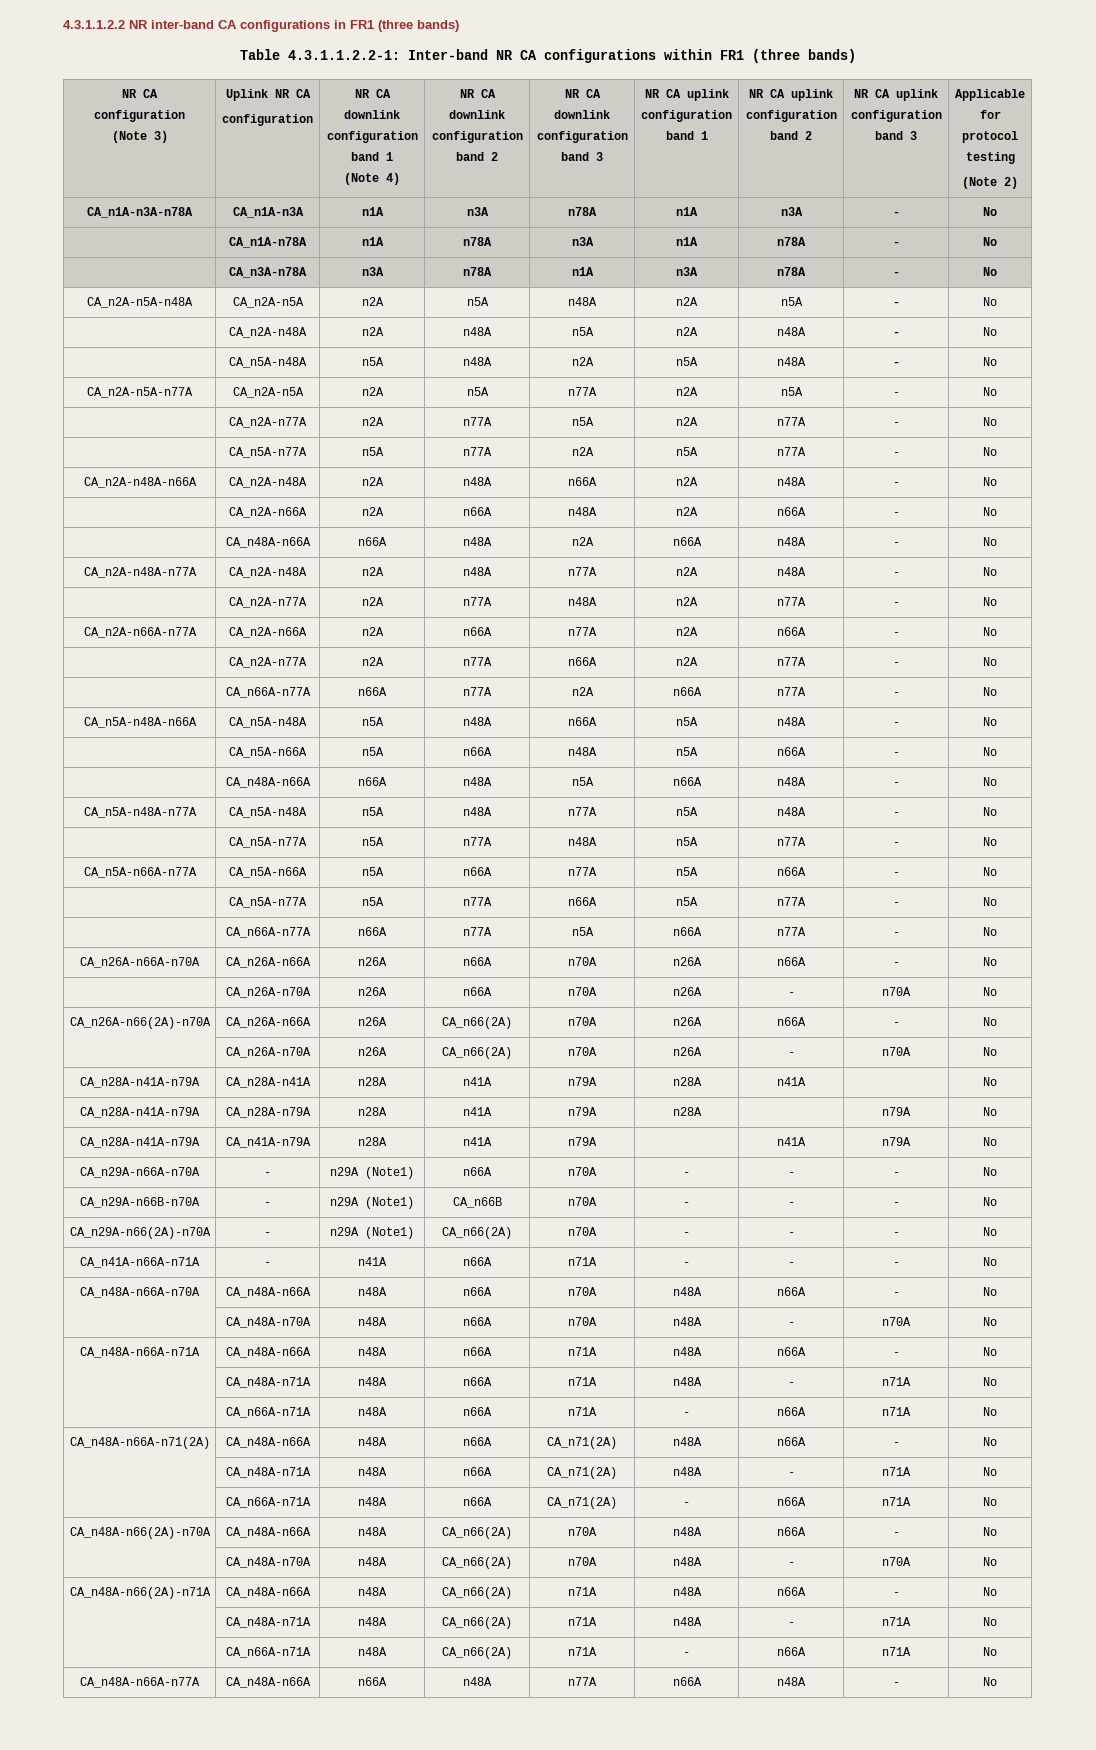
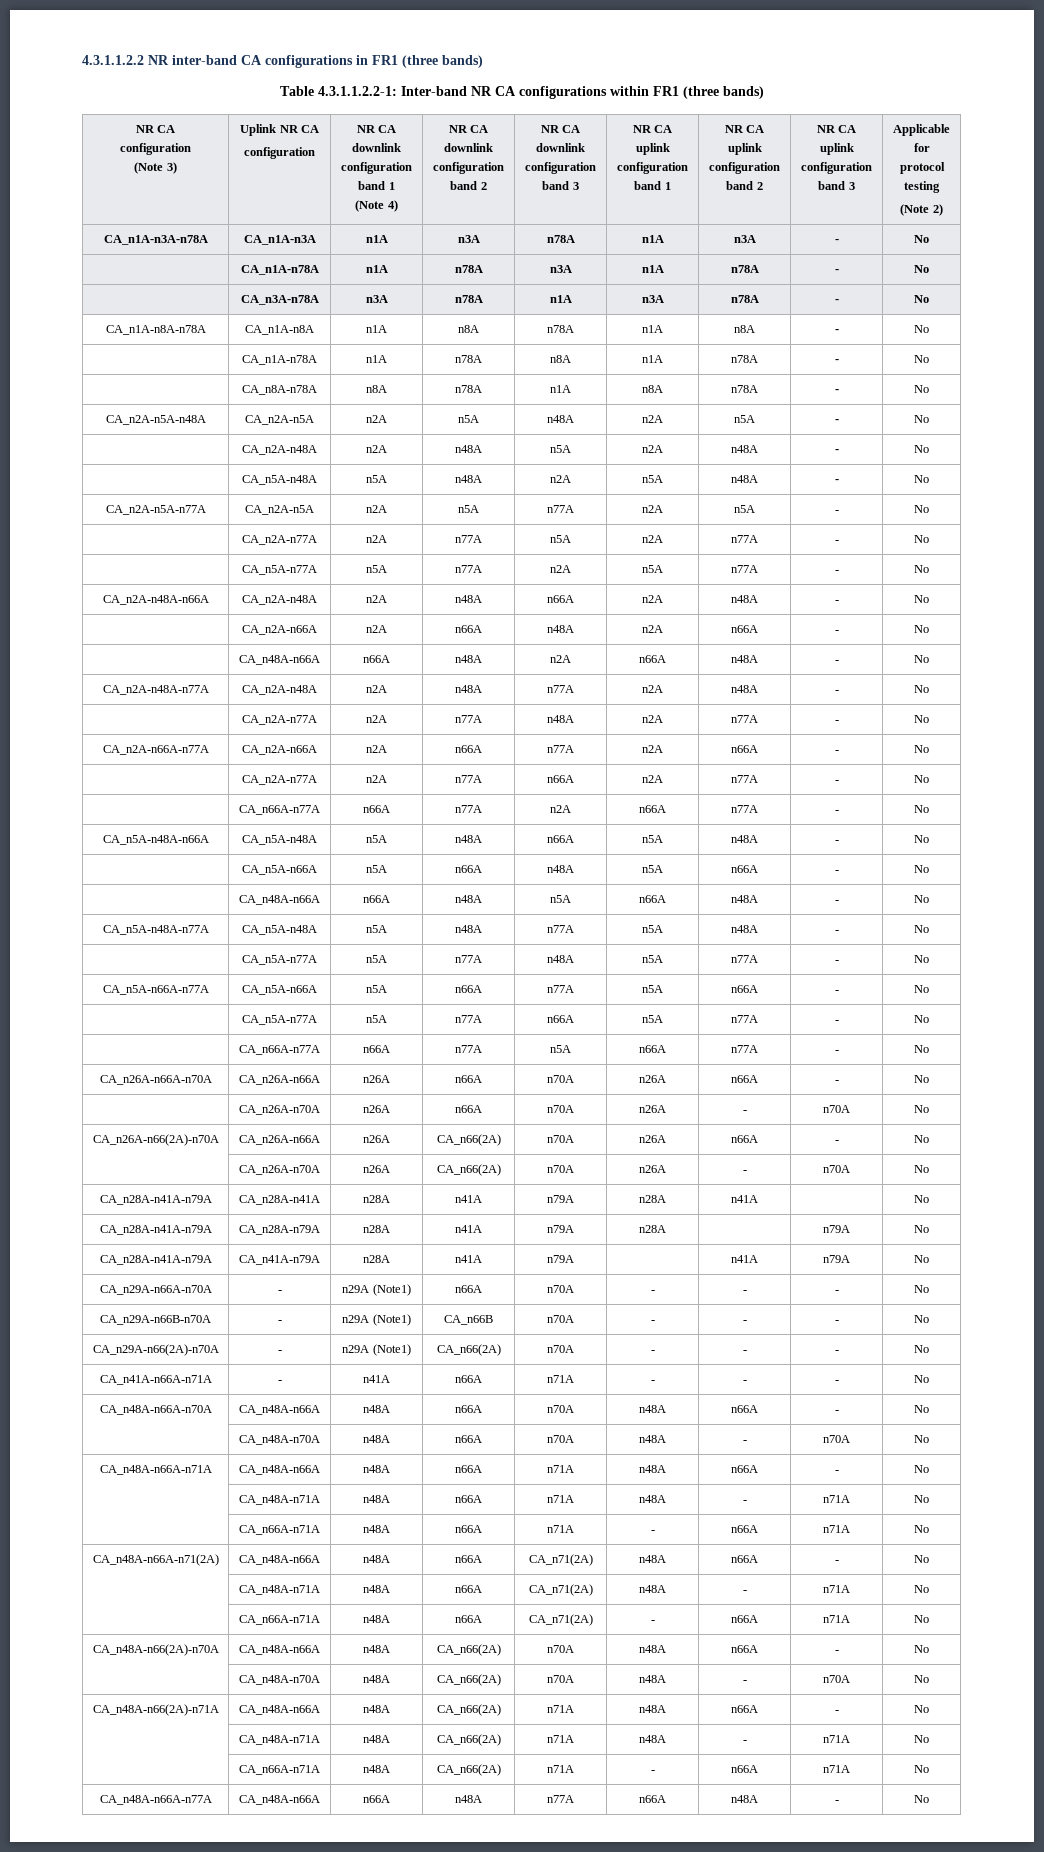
+ CA_n1A-n8A-n78A | CA_n1A-n8A | n1A | n8A | n78A | n1A | n8A | - | No
+ | CA_n1A-n78A | n1A | n78A | n8A | n1A | n78A | - | No
+ | CA_n8A-n78A | n8A | n78A | n1A | n8A | n78A | - | No

